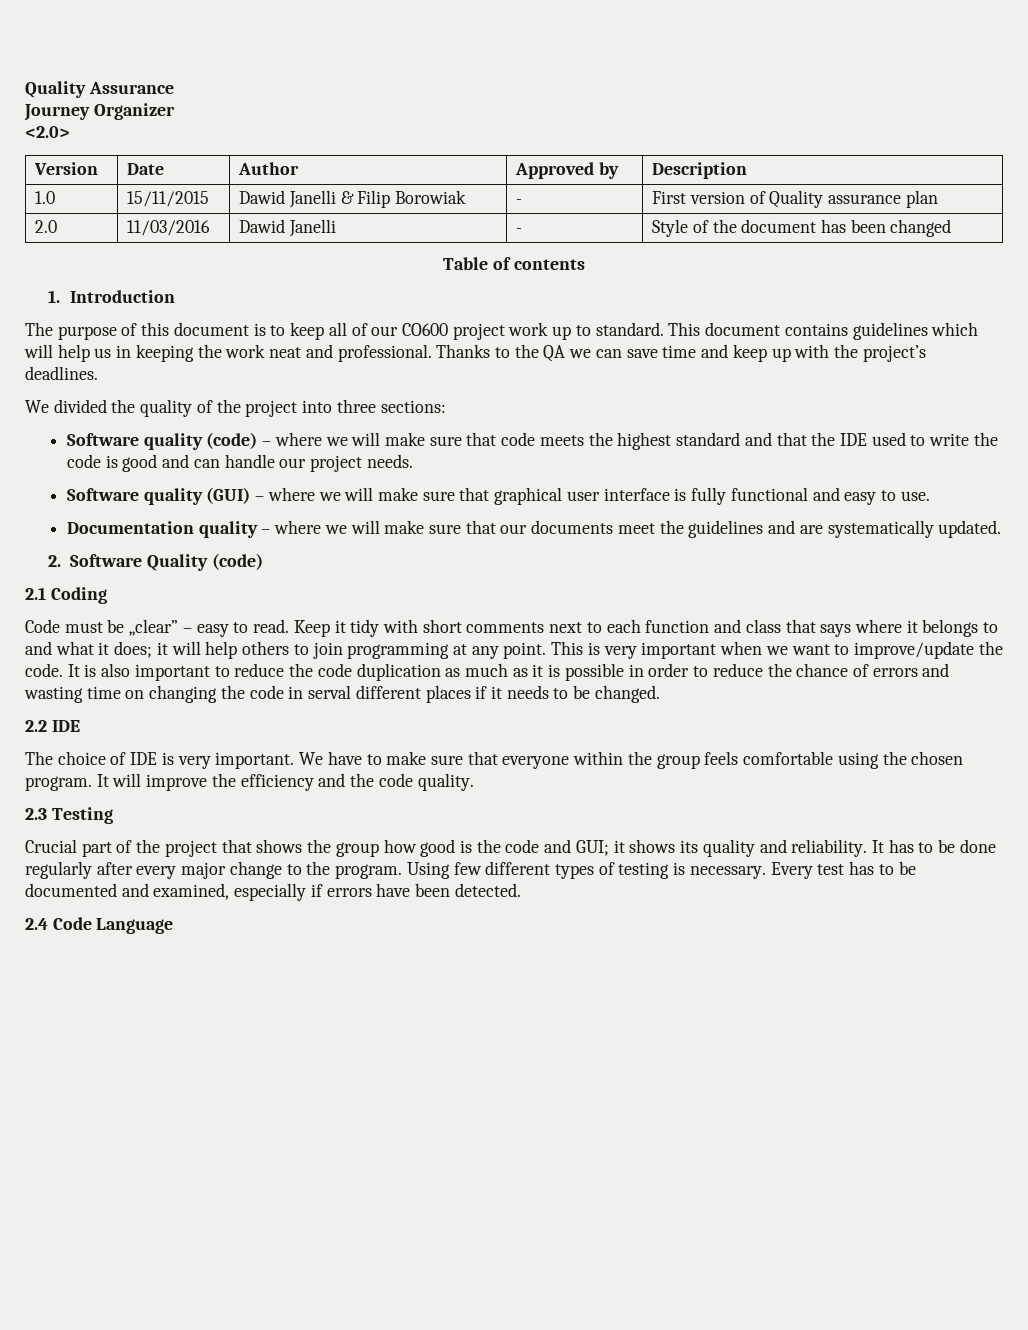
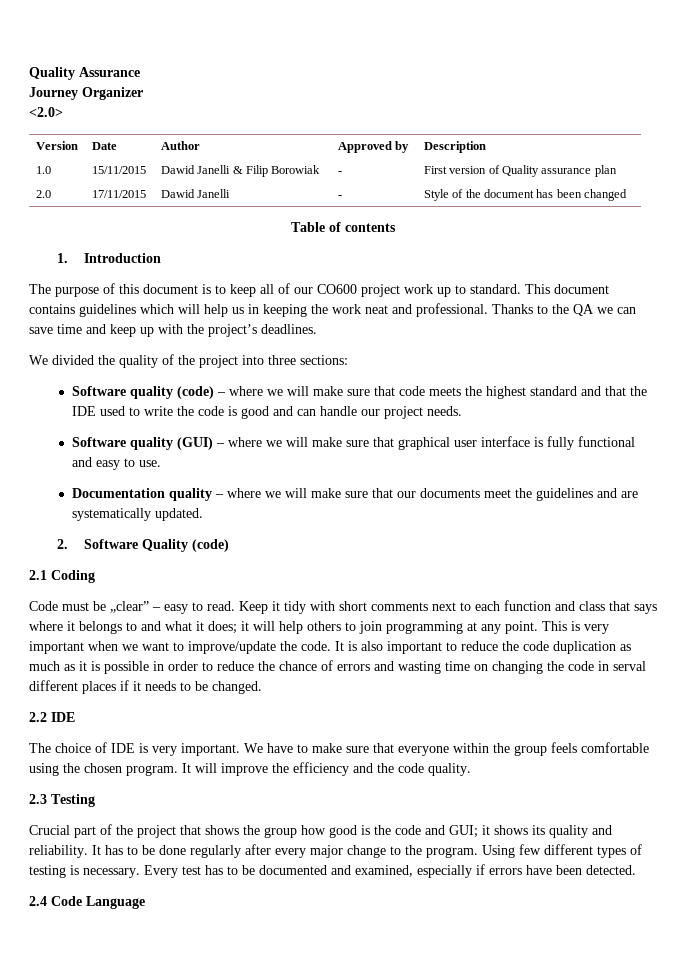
- 2.0 | 11/03/2016 | Dawid Janelli | - | Style of the document has been changed
+ 2.0 | 17/11/2015 | Dawid Janelli | - | Style of the document has been changed

